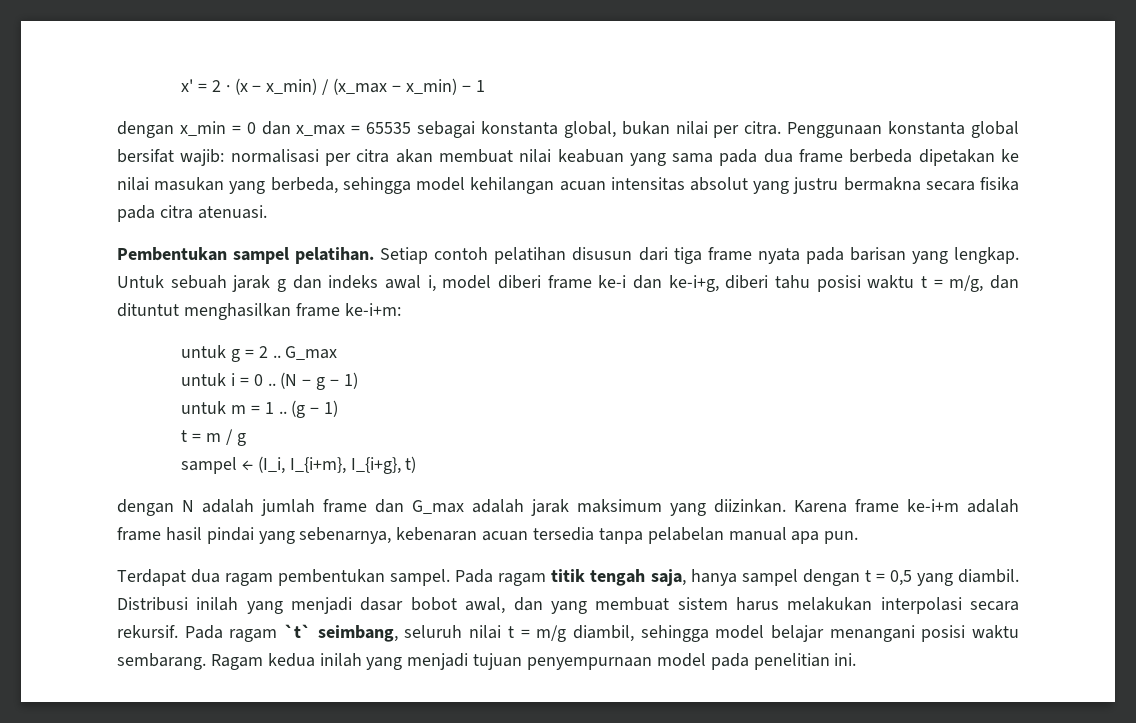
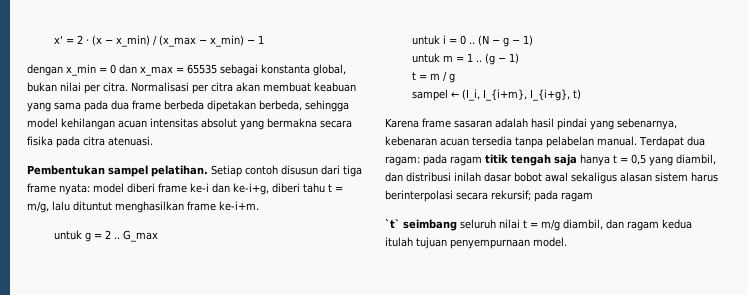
- Penggunaan konstanta global bersifat wajib: normalisasi per citra akan membuat nilai keabuan yang sama pada dua frame berbeda dipetakan ke nilai masukan yang berbeda, sehingga model kehilangan acuan intensitas absolut yang justru bermakna secara fisika pada citra atenuasi.
+ Normalisasi per citra akan membuat keabuan yang sama pada dua frame berbeda dipetakan berbeda, sehingga model kehilangan acuan intensitas absolut yang bermakna secara fisika pada citra atenuasi.
- Setiap contoh pelatihan disusun dari tiga frame nyata pada barisan yang lengkap. Untuk sebuah jarak g dan indeks awal i, model diberi frame ke-i dan ke-i+g, diberi tahu posisi waktu t = m/g, dan dituntut menghasilkan frame ke-i+m:
+ Setiap contoh disusun dari tiga frame nyata: model diberi frame ke-i dan ke-i+g, diberi tahu t = m/g, lalu dituntut menghasilkan frame ke-i+m.
- dengan N adalah jumlah frame dan G_max adalah jarak maksimum yang diizinkan. Karena frame ke-i+m adalah frame hasil pindai yang sebenarnya, kebenaran acuan tersedia tanpa pelabelan manual apa pun.
- Terdapat dua ragam pembentukan sampel. Pada ragam titik tengah saja, hanya sampel dengan t = 0,5 yang diambil. Distribusi inilah yang menjadi dasar bobot awal, dan yang membuat sistem harus melakukan interpolasi secara rekursif. Pada ragam `t` seimbang, seluruh nilai t = m/g diambil, sehingga model belajar menangani posisi waktu sembarang. Ragam kedua inilah yang menjadi tujuan penyempurnaan model pada penelitian ini.
+ Karena frame sasaran adalah hasil pindai yang sebenarnya, kebenaran acuan tersedia tanpa pelabelan manual. Terdapat dua ragam: pada ragam titik tengah saja hanya t = 0,5 yang diambil, dan distribusi inilah dasar bobot awal sekaligus alasan sistem harus berinterpolasi secara rekursif; pada ragam
+ `t` seimbang seluruh nilai t = m/g diambil, dan ragam kedua itulah tujuan penyempurnaan model.

